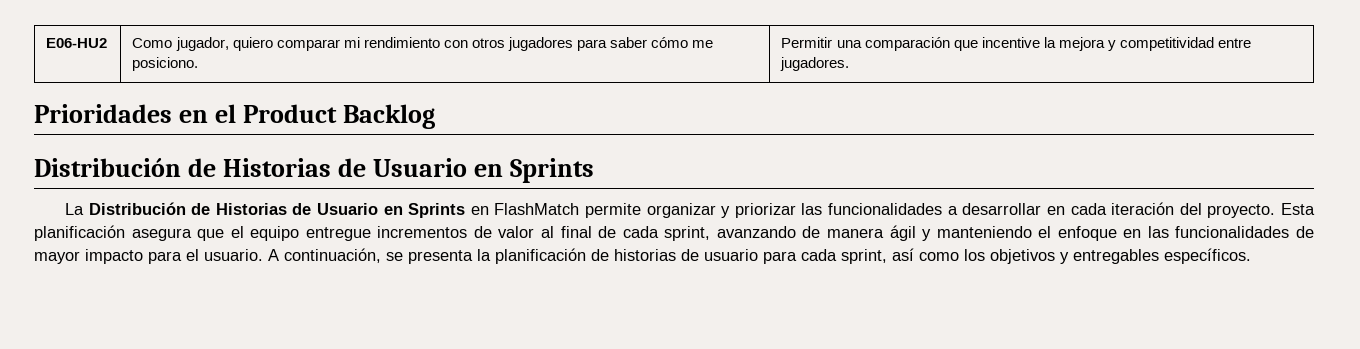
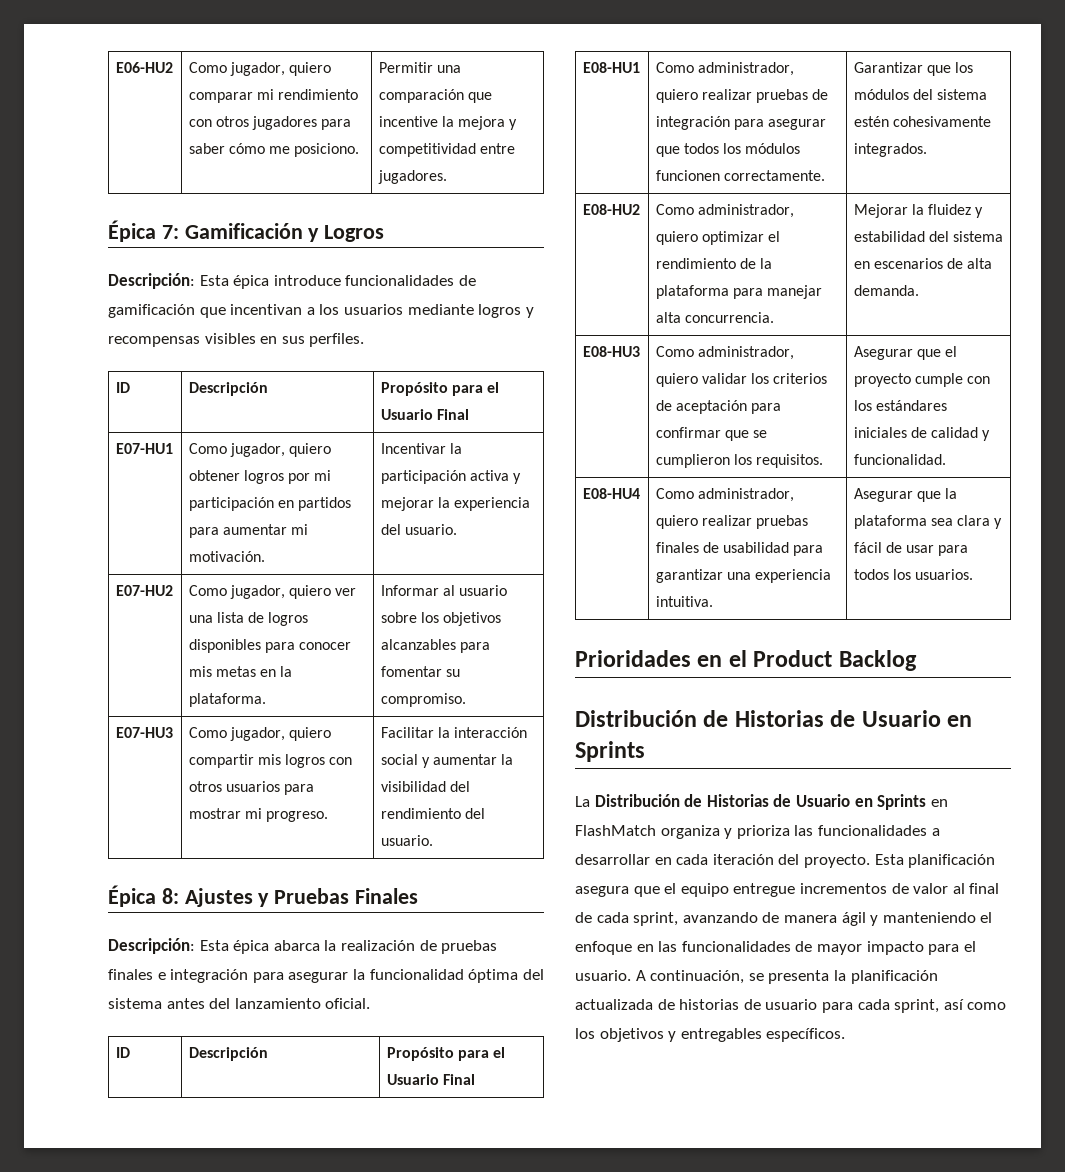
+ Épica 7: Gamificación y Logros
+ Descripción: Esta épica introduce funcionalidades de gamificación que incentivan a los usuarios mediante logros y recompensas visibles en sus perfiles.
+ ID | Descripción | Propósito para el Usuario Final
+ E07-HU1 | Como jugador, quiero obtener logros por mi participación en partidos para aumentar mi motivación. | Incentivar la participación activa y mejorar la experiencia del usuario.
+ E07-HU2 | Como jugador, quiero ver una lista de logros disponibles para conocer mis metas en la plataforma. | Informar al usuario sobre los objetivos alcanzables para fomentar su compromiso.
+ E07-HU3 | Como jugador, quiero compartir mis logros con otros usuarios para mostrar mi progreso. | Facilitar la interacción social y aumentar la visibilidad del rendimiento del usuario.
+ Épica 8: Ajustes y Pruebas Finales
+ Descripción: Esta épica abarca la realización de pruebas finales e integración para asegurar la funcionalidad óptima del sistema antes del lanzamiento oficial.
+ ID | Descripción | Propósito para el Usuario Final
+ E08-HU1 | Como administrador, quiero realizar pruebas de integración para asegurar que todos los módulos funcionen correctamente. | Garantizar que los módulos del sistema estén cohesivamente integrados.
+ E08-HU2 | Como administrador, quiero optimizar el rendimiento de la plataforma para manejar alta concurrencia. | Mejorar la fluidez y estabilidad del sistema en escenarios de alta demanda.
+ E08-HU3 | Como administrador, quiero validar los criterios de aceptación para confirmar que se cumplieron los requisitos. | Asegurar que el proyecto cumple con los estándares iniciales de calidad y funcionalidad.
+ E08-HU4 | Como administrador, quiero realizar pruebas finales de usabilidad para garantizar una experiencia intuitiva. | Asegurar que la plataforma sea clara y fácil de usar para todos los usuarios.
- La Distribución de Historias de Usuario en Sprints en FlashMatch permite organizar y priorizar las funcionalidades a desarrollar en cada iteración del proyecto.
+ La Distribución de Historias de Usuario en Sprints en FlashMatch organiza y prioriza las funcionalidades a desarrollar en cada iteración del proyecto.
- A continuación, se presenta la planificación de historias de usuario para cada sprint, así como los objetivos y entregables específicos.
+ A continuación, se presenta la planificación actualizada de historias de usuario para cada sprint, así como los objetivos y entregables específicos.

